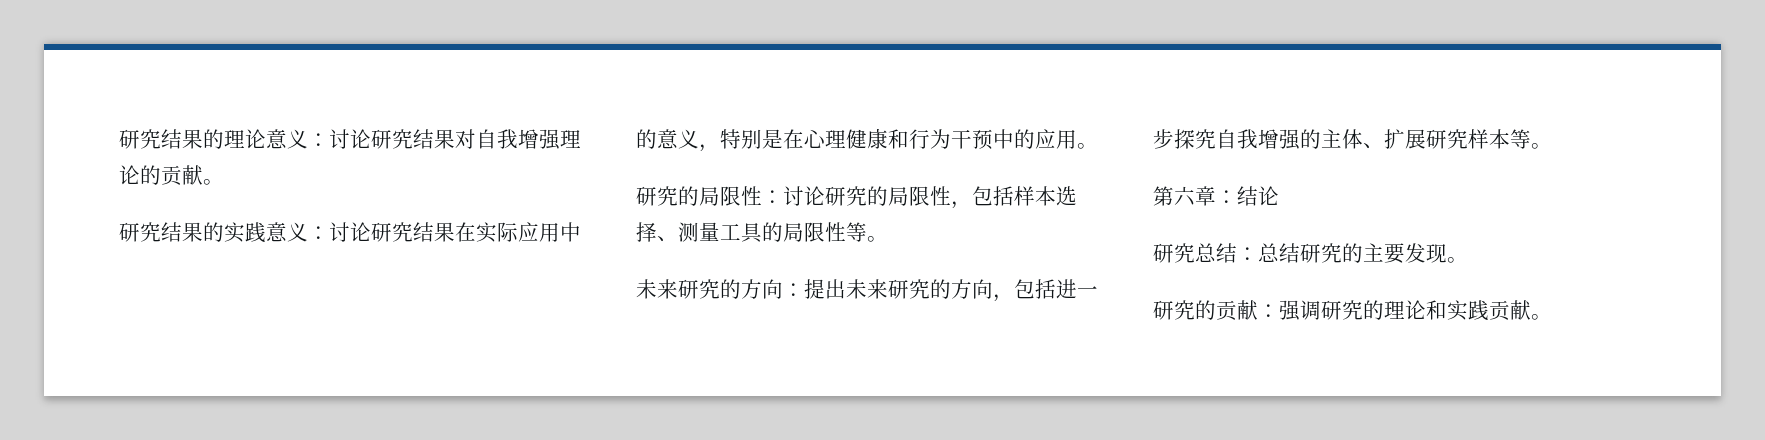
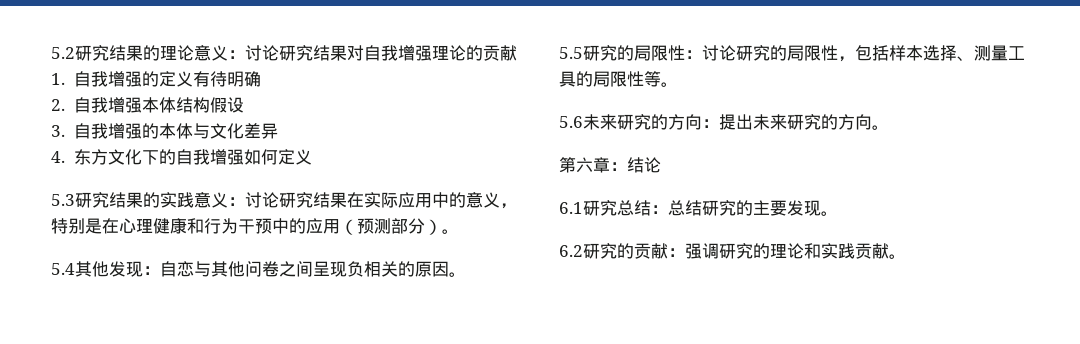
- 研究结果的理论意义：讨论研究结果对自我增强理论的贡献。
- 研究结果的实践意义：讨论研究结果在实际应用中的意义，特别是在心理健康和行为干预中的应用。
- 研究的局限性：讨论研究的局限性，包括样本选择、测量工具的局限性等。
+ 5.2研究结果的理论意义：讨论研究结果对自我增强理论的贡献
+ 1.自我增强的定义有待明确
+ 2.自我增强本体结构假设
+ 3.自我增强的本体与文化差异
+ 4.东方文化下的自我增强如何定义
+ 5.3研究结果的实践意义：讨论研究结果在实际应用中的意义，特别是在心理健康和行为干预中的应用（预测部分）。
+ 5.4其他发现：自恋与其他问卷之间呈现负相关的原因。
+ 5.5研究的局限性：讨论研究的局限性，包括样本选择、测量工具的局限性等。
- 未来研究的方向：提出未来研究的方向，包括进一步探究自我增强的主体、扩展研究样本等。
+ 5.6未来研究的方向：提出未来研究的方向。
- 研究总结：总结研究的主要发现。
+ 6.1研究总结：总结研究的主要发现。
- 研究的贡献：强调研究的理论和实践贡献。
+ 6.2研究的贡献：强调研究的理论和实践贡献。

